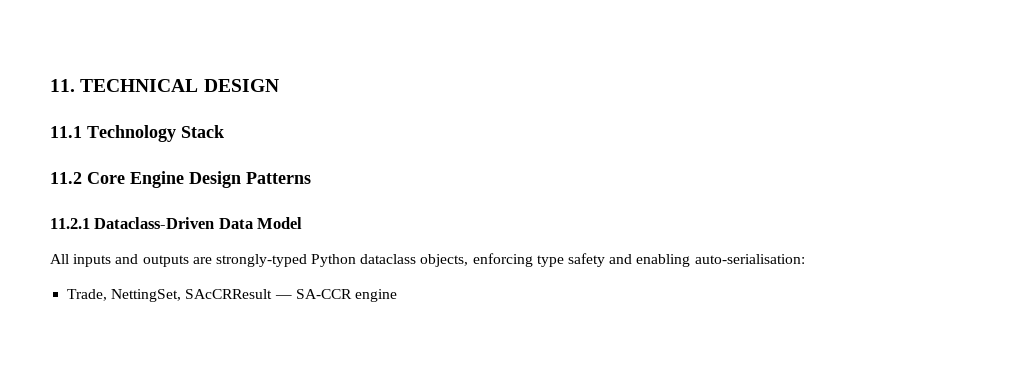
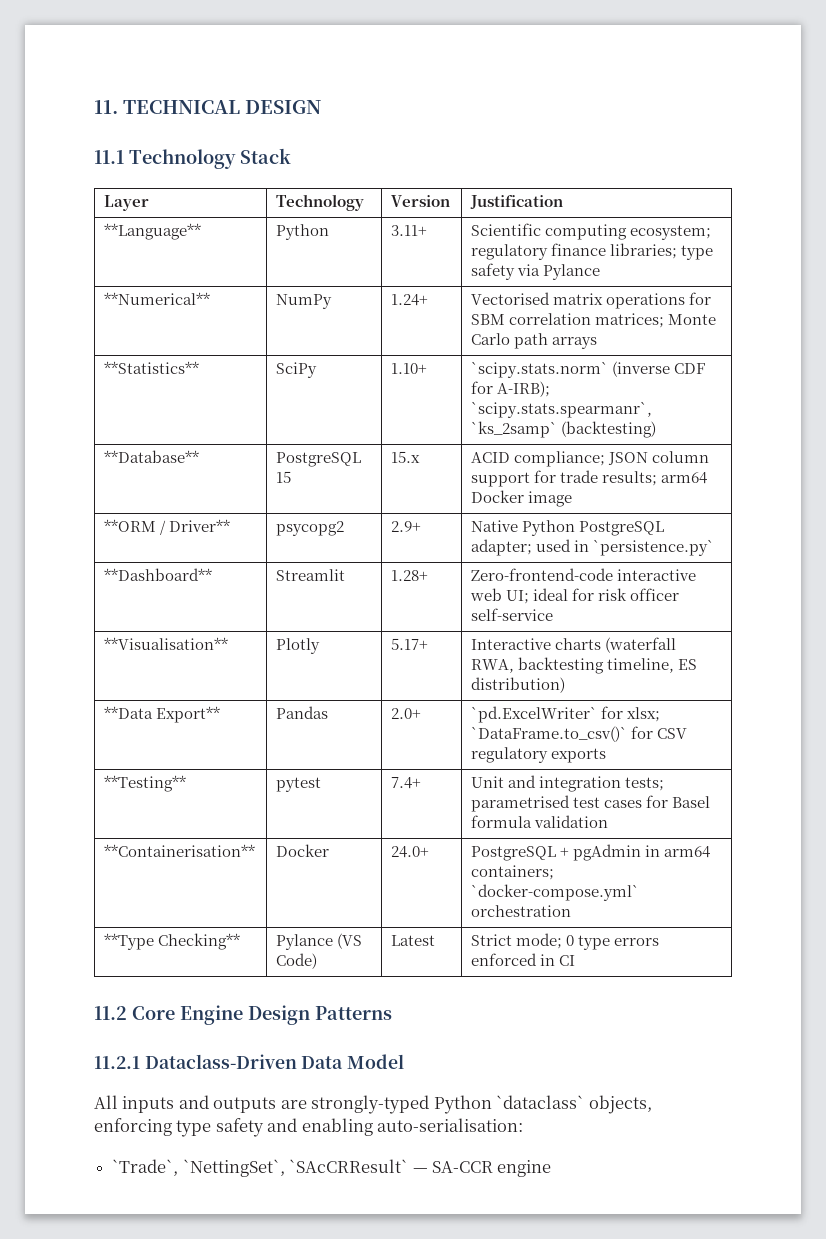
+ Layer | Technology | Version | Justification
+ **Language** | Python | 3.11+ | Scientific computing ecosystem; regulatory finance libraries; type safety via Pylance
+ **Numerical** | NumPy | 1.24+ | Vectorised matrix operations for SBM correlation matrices; Monte Carlo path arrays
+ **Statistics** | SciPy | 1.10+ | `scipy.stats.norm` (inverse CDF for A-IRB); `scipy.stats.spearmanr`, `ks_2samp` (backtesting)
+ **Database** | PostgreSQL 15 | 15.x | ACID compliance; JSON column support for trade results; arm64 Docker image
+ **ORM / Driver** | psycopg2 | 2.9+ | Native Python PostgreSQL adapter; used in `persistence.py`
+ **Dashboard** | Streamlit | 1.28+ | Zero-frontend-code interactive web UI; ideal for risk officer self-service
+ **Visualisation** | Plotly | 5.17+ | Interactive charts (waterfall RWA, backtesting timeline, ES distribution)
+ **Data Export** | Pandas | 2.0+ | `pd.ExcelWriter` for xlsx; `DataFrame.to_csv()` for CSV regulatory exports
+ **Testing** | pytest | 7.4+ | Unit and integration tests; parametrised test cases for Basel formula validation
+ **Containerisation** | Docker | 24.0+ | PostgreSQL + pgAdmin in arm64 containers; `docker-compose.yml` orchestration
+ **Type Checking** | Pylance (VS Code) | Latest | Strict mode; 0 type errors enforced in CI
- All inputs and outputs are strongly-typed Python dataclass objects, enforcing type safety and enabling auto-serialisation:
+ All inputs and outputs are strongly-typed Python `dataclass` objects, enforcing type safety and enabling auto-serialisation:
- Trade, NettingSet, SAcCRResult — SA-CCR engine
+ `Trade`, `NettingSet`, `SAcCRResult` — SA-CCR engine

